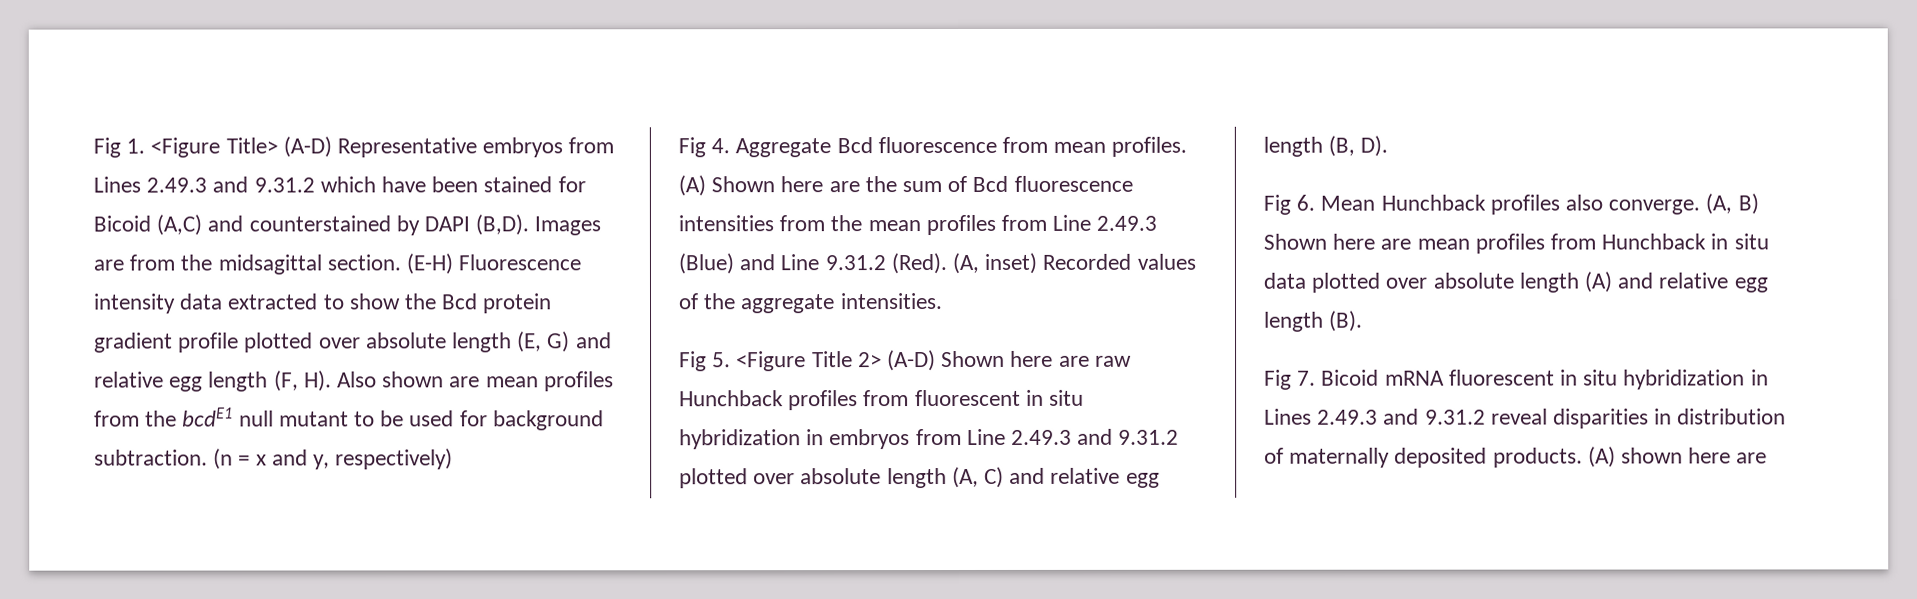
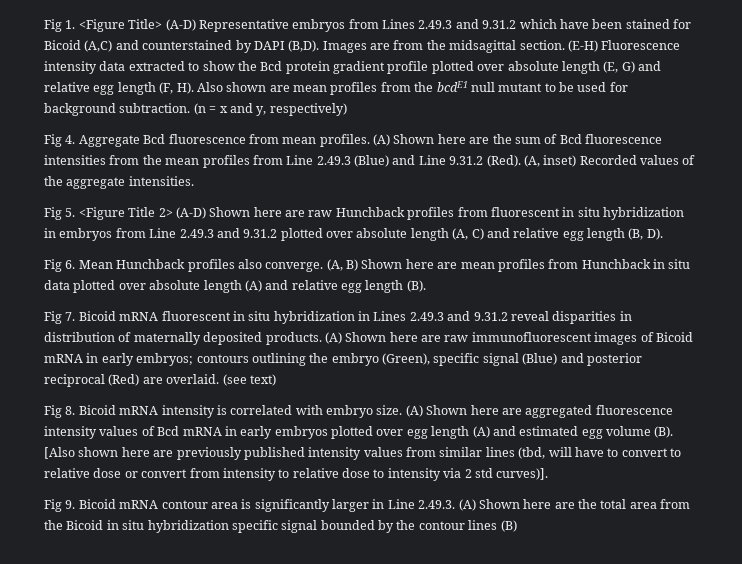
- (A) shown here are
+ (A) Shown here are raw immunofluorescent images of Bicoid mRNA in early embryos; contours outlining the embryo (Green), specific signal (Blue) and posterior reciprocal (Red) are overlaid. (see text)
+ Fig 8. Bicoid mRNA intensity is correlated with embryo size. (A) Shown here are aggregated fluorescence intensity values of Bcd mRNA in early embryos plotted over egg length (A) and estimated egg volume (B). [Also shown here are previously published intensity values from similar lines (tbd, will have to convert to relative dose or convert from intensity to relative dose to intensity via 2 std curves)].
+ Fig 9. Bicoid mRNA contour area is significantly larger in Line 2.49.3. (A) Shown here are the total area from the Bicoid in situ hybridization specific signal bounded by the contour lines (B)

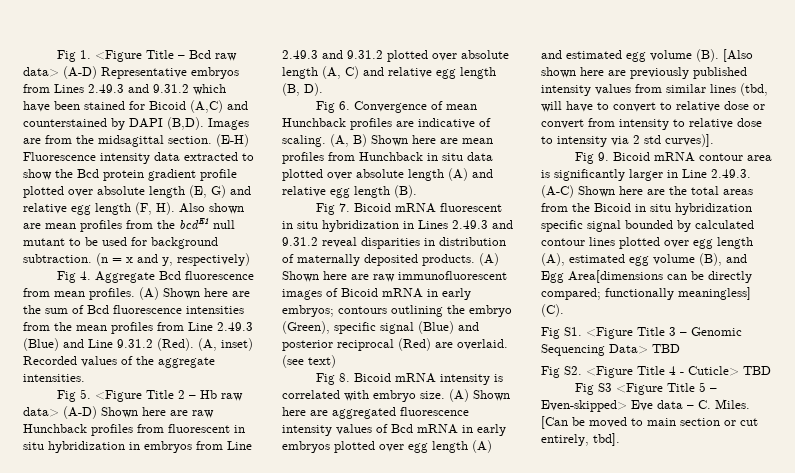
- Fig 1. <Figure Title> (A-D) Representative embryos from Lines 2.49.3 and 9.31.2 which have been stained for Bicoid (A,C) and counterstained by DAPI (B,D).
+ Fig 1. <Figure Title – Bcd raw data> (A-D) Representative embryos from Lines 2.49.3 and 9.31.2 which have been stained for Bicoid (A,C) and counterstained by DAPI (B,D).
- Fig 5. <Figure Title 2> (A-D) Shown here are raw Hunchback profiles from fluorescent in situ hybridization in embryos from Line 2.49.3 and 9.31.2 plotted over absolute length (A, C) and relative egg length (B, D).
+ Fig 5. <Figure Title 2 – Hb raw data> (A-D) Shown here are raw Hunchback profiles from fluorescent in situ hybridization in embryos from Line 2.49.3 and 9.31.2 plotted over absolute length (A, C) and relative egg length (B, D).
- Fig 6. Mean Hunchback profiles also converge.
+ Fig 6. Convergence of mean Hunchback profiles are indicative of scaling.
- Fig 9. Bicoid mRNA contour area is significantly larger in Line 2.49.3. (A) Shown here are the total area from the Bicoid in situ hybridization specific signal bounded by the contour lines (B)
+ Fig 9. Bicoid mRNA contour area is significantly larger in Line 2.49.3. (A-C) Shown here are the total areas from the Bicoid in situ hybridization specific signal bounded by calculated contour lines plotted over egg length (A), estimated egg volume (B), and Egg Area[dimensions can be directly compared; functionally meaningless] (C).
+ Fig S1. <Figure Title 3 – Genomic Sequencing Data> TBD
+ Fig S2. <Figure Title 4 - Cuticle> TBD
+ Fig S3 <Figure Title 5 – Even-skipped> Eve data – C. Miles. [Can be moved to main section or cut entirely, tbd].

